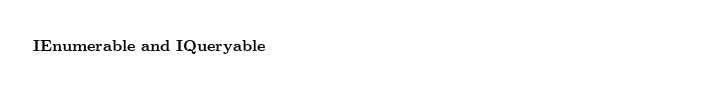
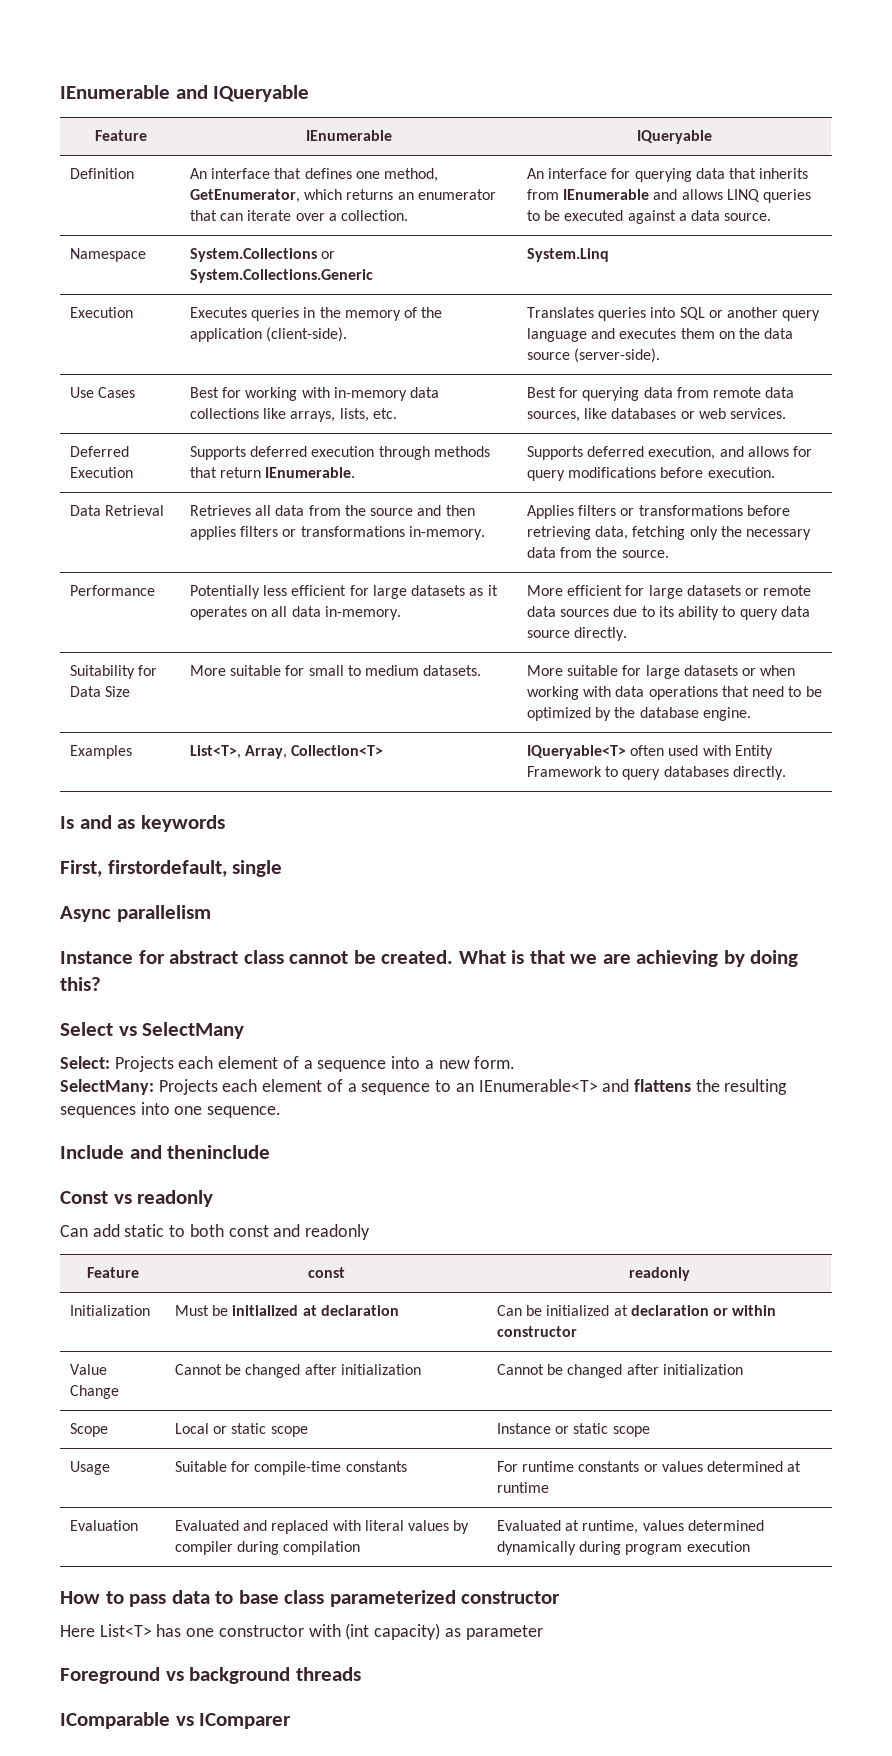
+ Feature | IEnumerable | IQueryable
+ Definition | An interface that defines one method, GetEnumerator, which returns an enumerator that can iterate over a collection. | An interface for querying data that inherits from IEnumerable and allows LINQ queries to be executed against a data source.
+ Namespace | System.Collections or System.Collections.Generic | System.Linq
+ Execution | Executes queries in the memory of the application (client-side). | Translates queries into SQL or another query language and executes them on the data source (server-side).
+ Use Cases | Best for working with in-memory data collections like arrays, lists, etc. | Best for querying data from remote data sources, like databases or web services.
+ Deferred Execution | Supports deferred execution through methods that return IEnumerable. | Supports deferred execution, and allows for query modifications before execution.
+ Data Retrieval | Retrieves all data from the source and then applies filters or transformations in-memory. | Applies filters or transformations before retrieving data, fetching only the necessary data from the source.
+ Performance | Potentially less efficient for large datasets as it operates on all data in-memory. | More efficient for large datasets or remote data sources due to its ability to query data source directly.
+ Suitability for Data Size | More suitable for small to medium datasets. | More suitable for large datasets or when working with data operations that need to be optimized by the database engine.
+ Examples | List<T>, Array, Collection<T> | IQueryable<T> often used with Entity Framework to query databases directly.
+ Is and as keywords
+ First, firstordefault, single
+ Async parallelism
+ Instance for abstract class cannot be created. What is that we are achieving by doing this?
+ Select vs SelectMany
+ Select: Projects each element of a sequence into a new form.
+ SelectMany: Projects each element of a sequence to an IEnumerable<T> and flattens the resulting sequences into one sequence.
+ Include and theninclude
+ Const vs readonly
+ Can add static to both const and readonly
+ Feature | const | readonly
+ Initialization | Must be initialized at declaration | Can be initialized at declaration or within constructor
+ Value Change | Cannot be changed after initialization | Cannot be changed after initialization
+ Scope | Local or static scope | Instance or static scope
+ Usage | Suitable for compile-time constants | For runtime constants or values determined at runtime
+ Evaluation | Evaluated and replaced with literal values by compiler during compilation | Evaluated at runtime, values determined dynamically during program execution
+ How to pass data to base class parameterized constructor
+ Here List<T> has one constructor with (int capacity) as parameter
+ Foreground vs background threads
+ IComparable vs IComparer

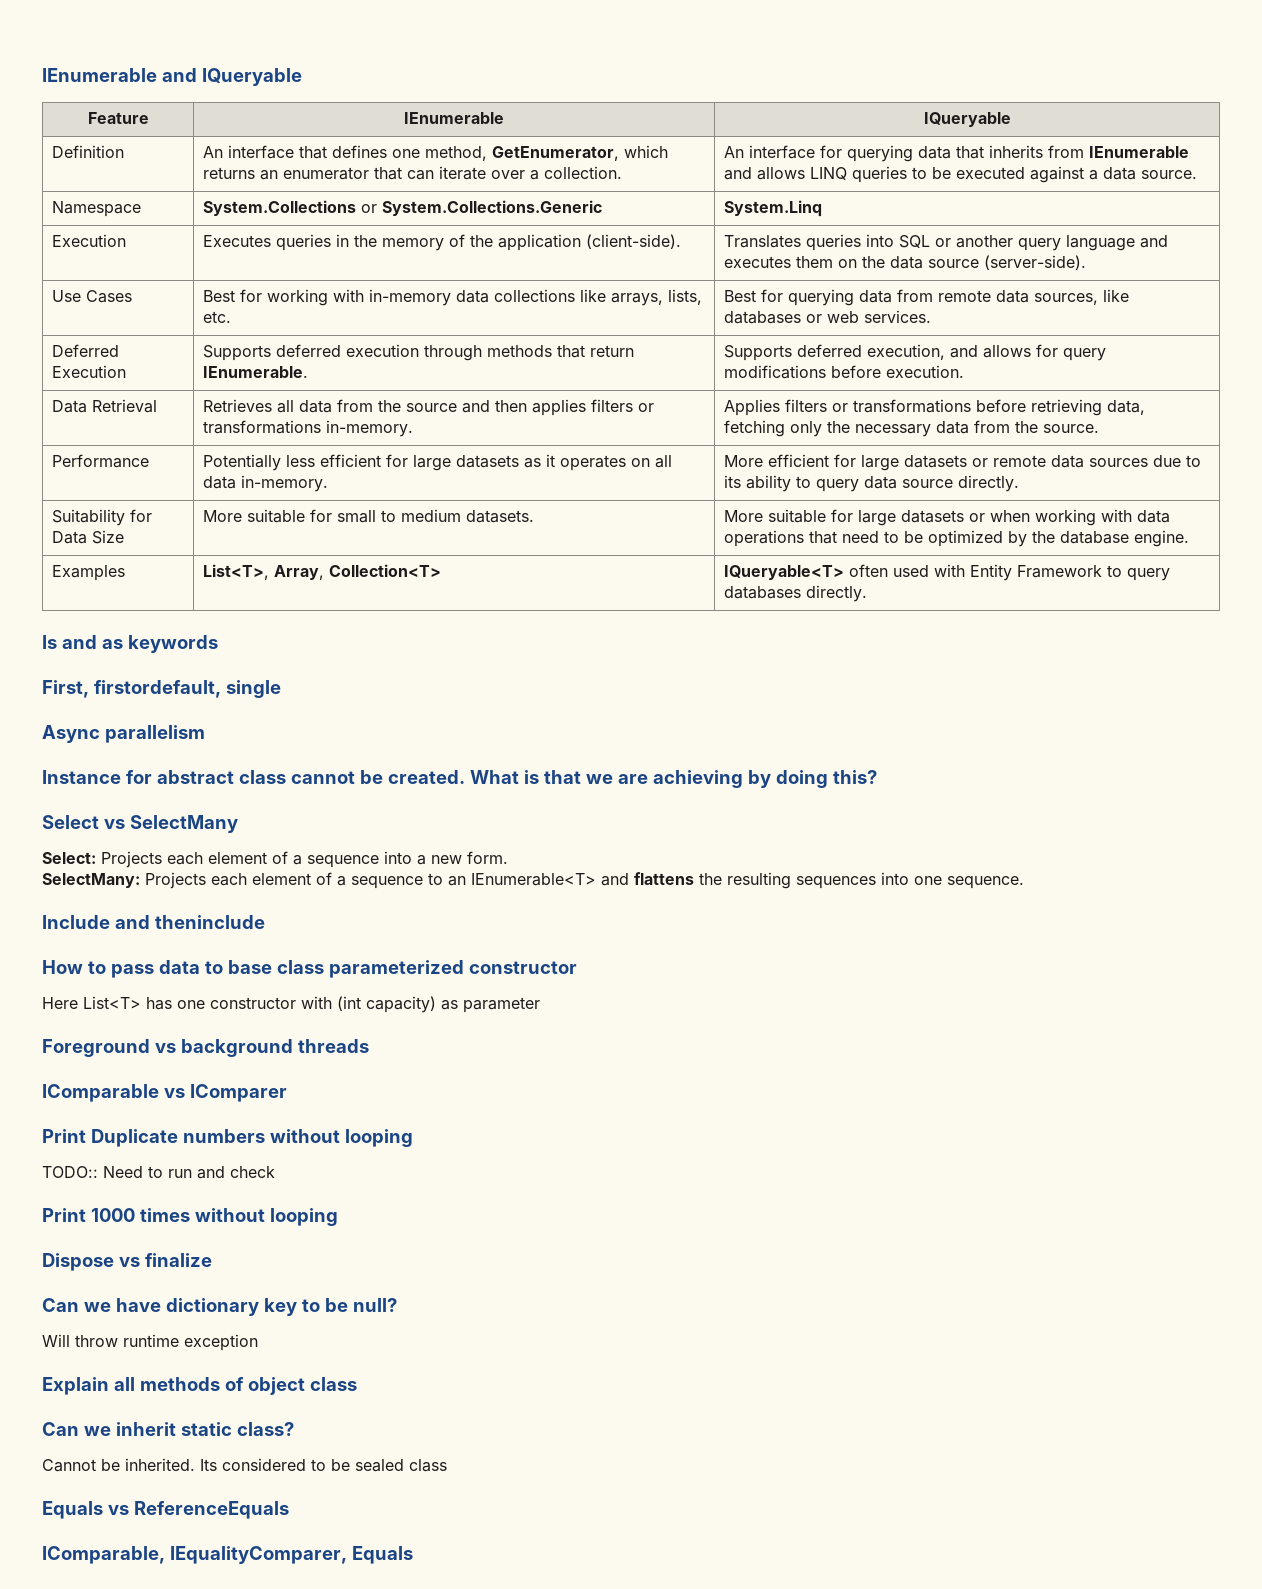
- Const vs readonly
- Can add static to both const and readonly
- Feature | const | readonly
- Initialization | Must be initialized at declaration | Can be initialized at declaration or within constructor
- Value Change | Cannot be changed after initialization | Cannot be changed after initialization
- Scope | Local or static scope | Instance or static scope
- Usage | Suitable for compile-time constants | For runtime constants or values determined at runtime
- Evaluation | Evaluated and replaced with literal values by compiler during compilation | Evaluated at runtime, values determined dynamically during program execution
+ Print Duplicate numbers without looping
+ TODO:: Need to run and check
+ Print 1000 times without looping
+ Dispose vs finalize
+ Can we have dictionary key to be null?
+ Will throw runtime exception
+ Explain all methods of object class
+ Can we inherit static class?
+ Cannot be inherited. Its considered to be sealed class
+ Equals vs ReferenceEquals
+ IComparable, IEqualityComparer, Equals

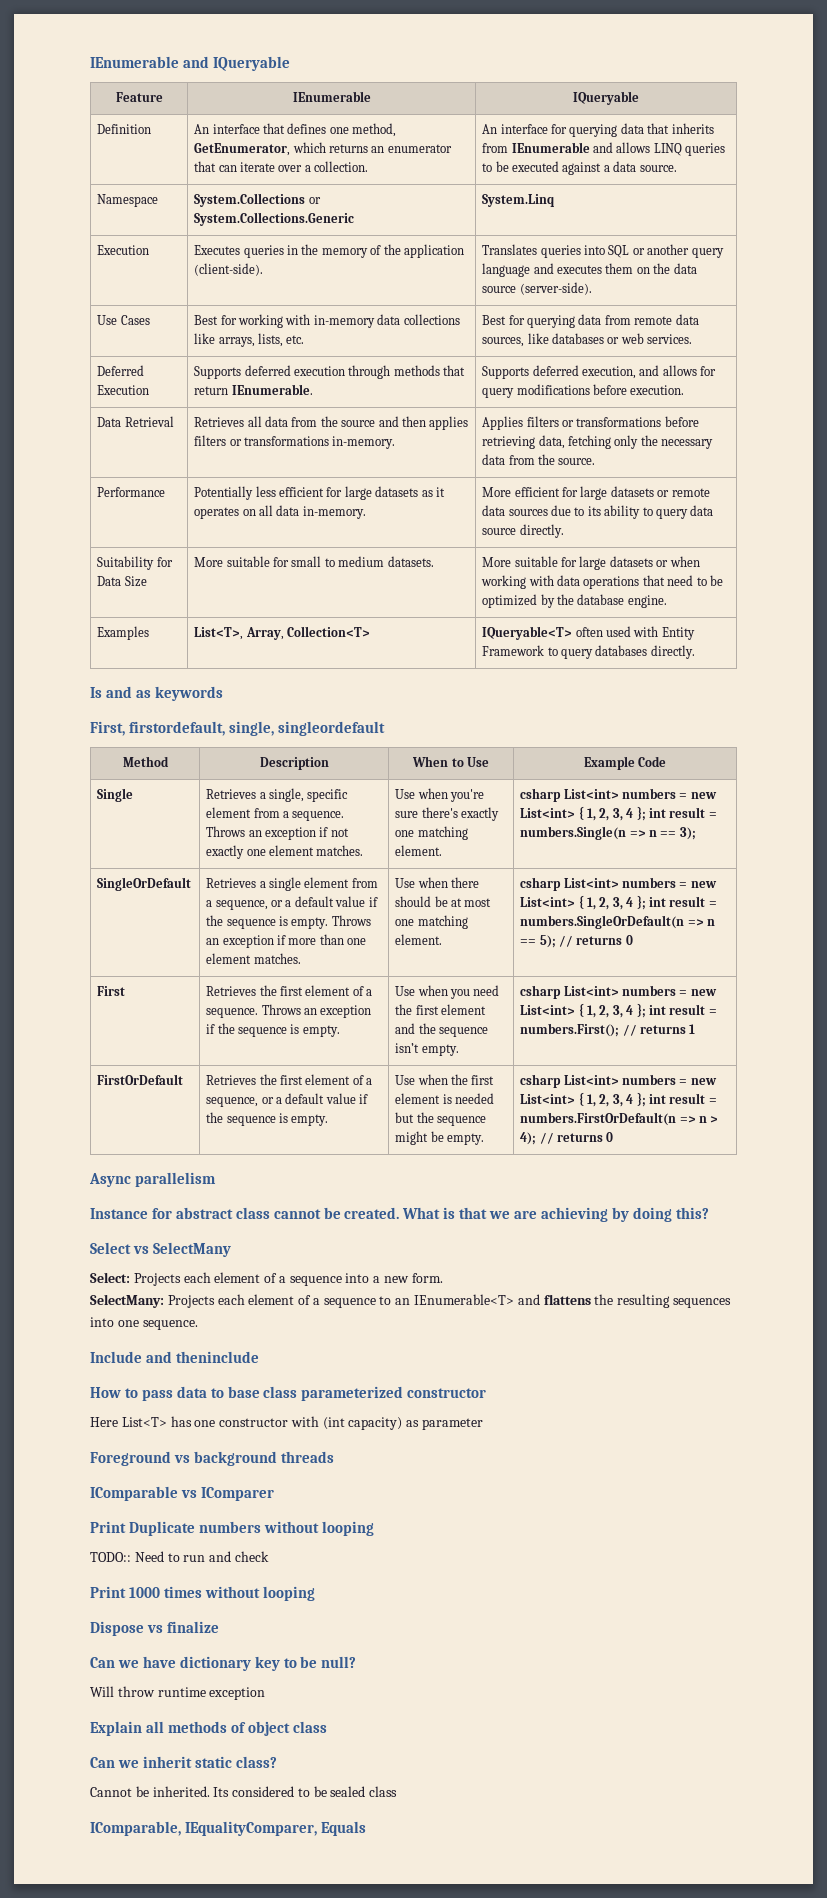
- First, firstordefault, single
+ First, firstordefault, single, singleordefault
+ Method | Description | When to Use | Example Code
+ Single | Retrieves a single, specific element from a sequence. Throws an exception if not exactly one element matches. | Use when you're sure there's exactly one matching element. | csharp List<int> numbers = new List<int> { 1, 2, 3, 4 }; int result = numbers.Single(n => n == 3);
+ SingleOrDefault | Retrieves a single element from a sequence, or a default value if the sequence is empty. Throws an exception if more than one element matches. | Use when there should be at most one matching element. | csharp List<int> numbers = new List<int> { 1, 2, 3, 4 }; int result = numbers.SingleOrDefault(n => n == 5); // returns 0
+ First | Retrieves the first element of a sequence. Throws an exception if the sequence is empty. | Use when you need the first element and the sequence isn’t empty. | csharp List<int> numbers = new List<int> { 1, 2, 3, 4 }; int result = numbers.First(); // returns 1
+ FirstOrDefault | Retrieves the first element of a sequence, or a default value if the sequence is empty. | Use when the first element is needed but the sequence might be empty. | csharp List<int> numbers = new List<int> { 1, 2, 3, 4 }; int result = numbers.FirstOrDefault(n => n > 4); // returns 0
- Equals vs ReferenceEquals

